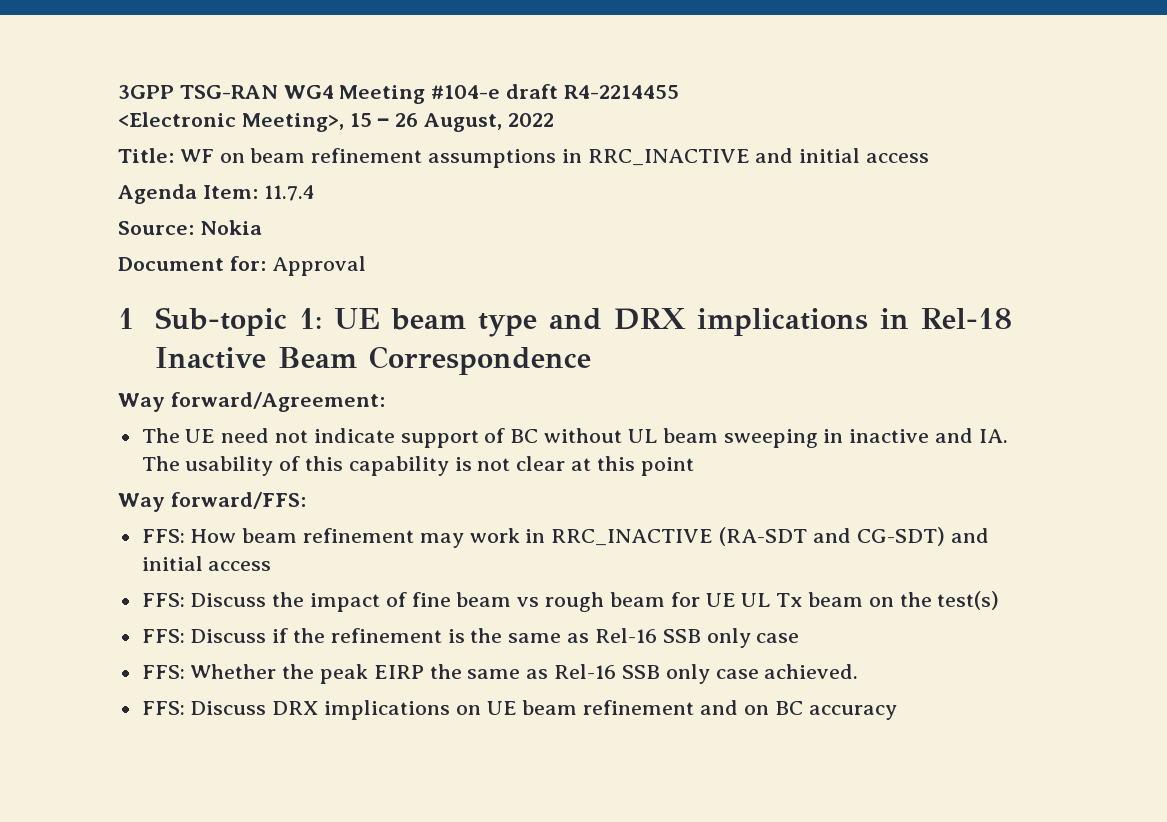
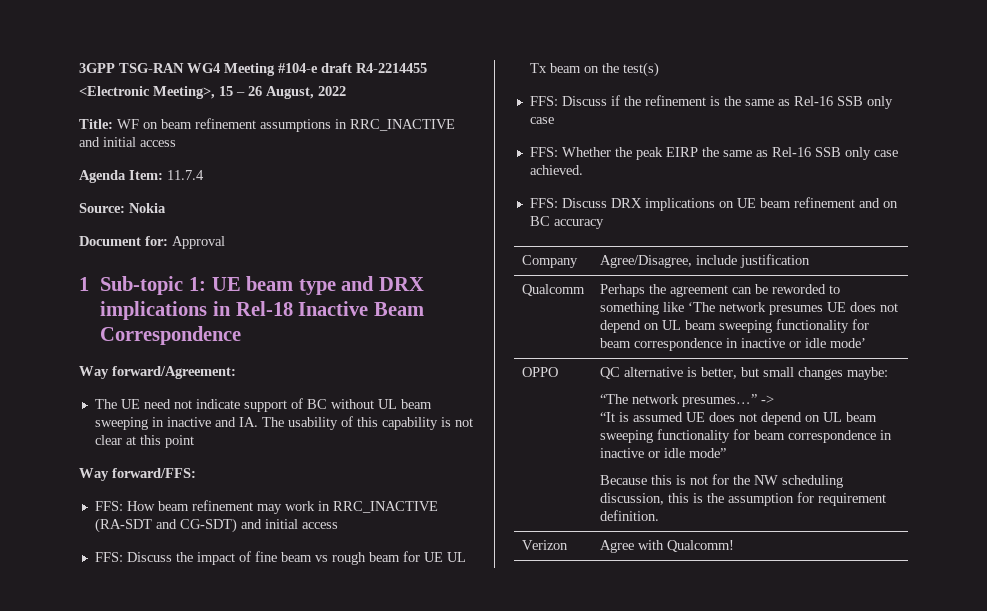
+ Company | Agree/Disagree, include justification
+ Qualcomm | Perhaps the agreement can be reworded to something like ‘The network presumes UE does not depend on UL beam sweeping functionality for beam correspondence in inactive or idle mode’
+ OPPO | QC alternative is better, but small changes maybe:
+ “The network presumes…” ->
+ “It is assumed UE does not depend on UL beam sweeping functionality for beam correspondence in inactive or idle mode”
+ Because this is not for the NW scheduling discussion, this is the assumption for requirement definition.
+ Verizon | Agree with Qualcomm!

